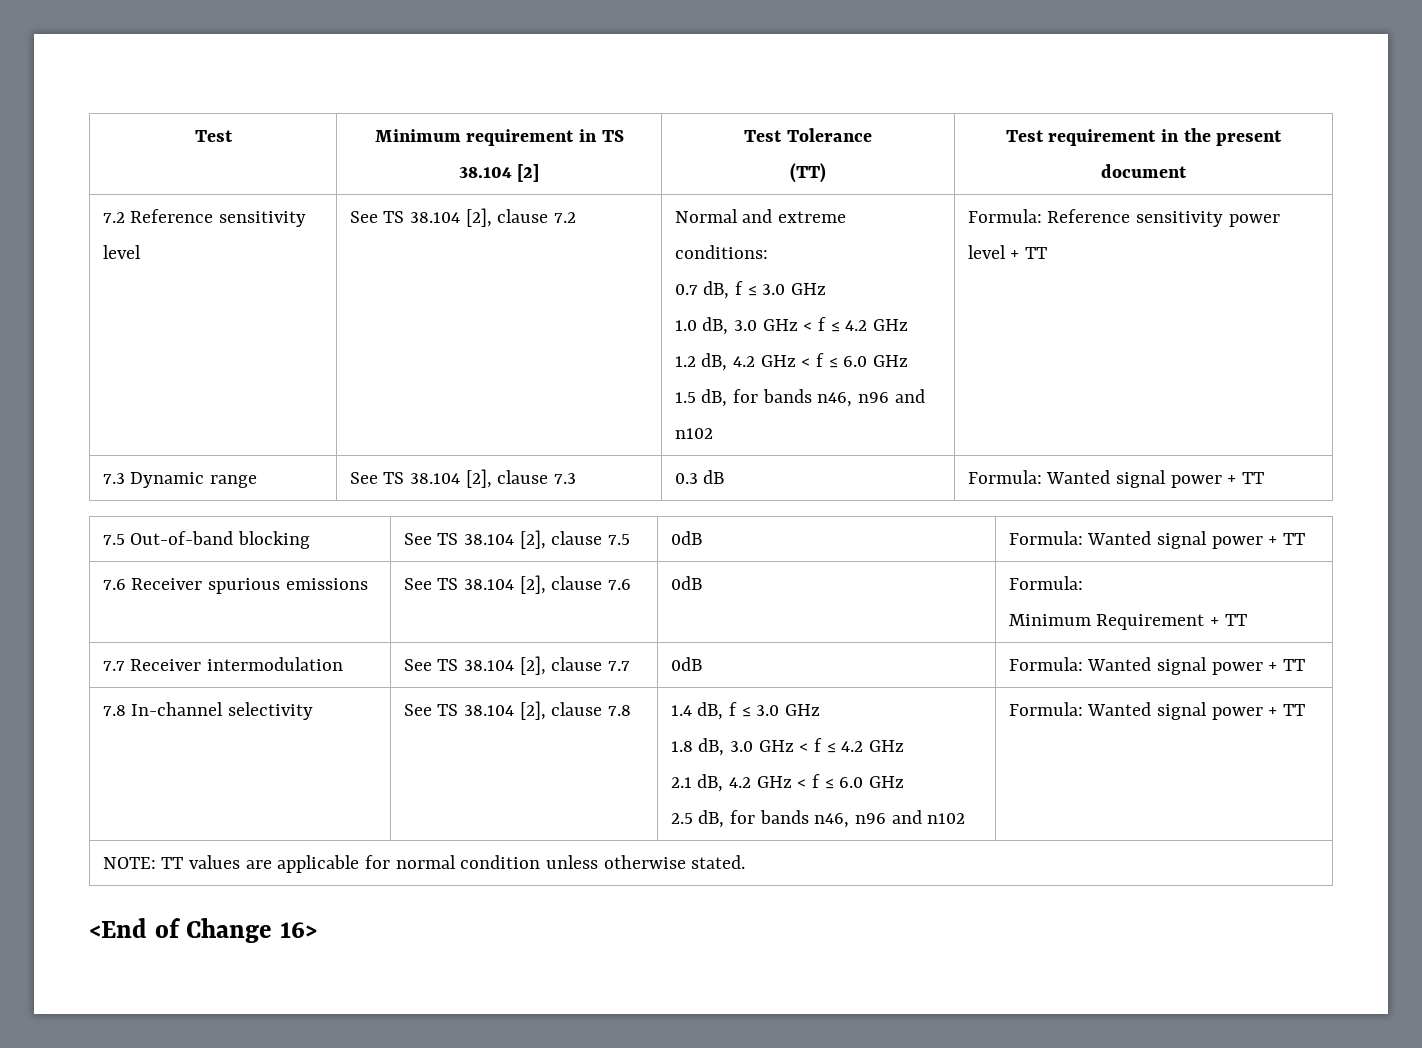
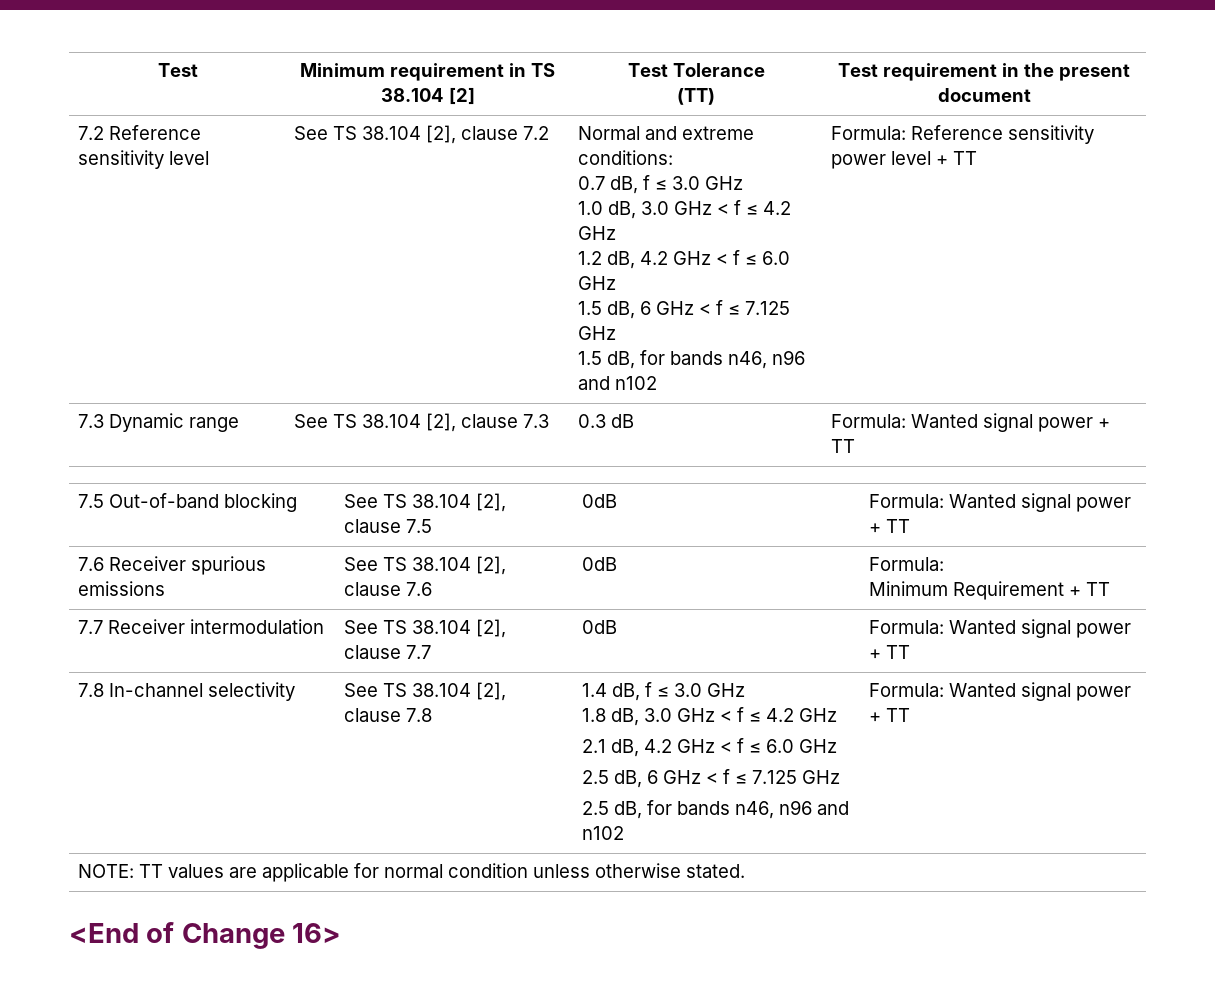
+ 1.5 dB, 6 GHz < f ≤ 7.125 GHz
+ 2.5 dB, 6 GHz < f ≤ 7.125 GHz

